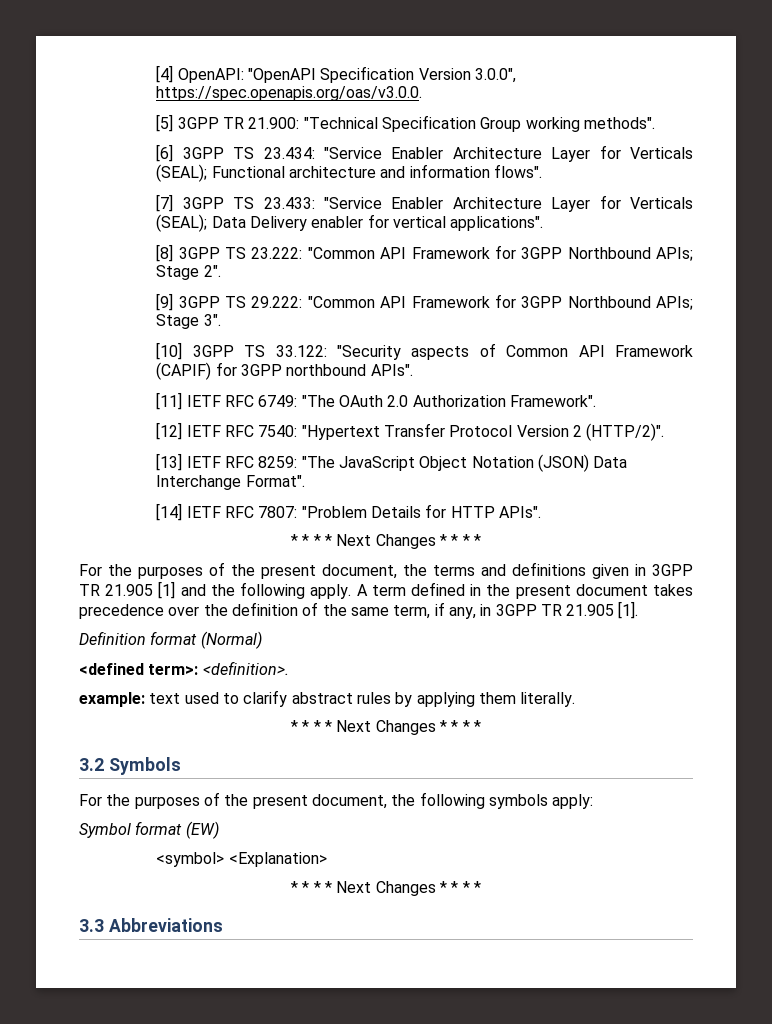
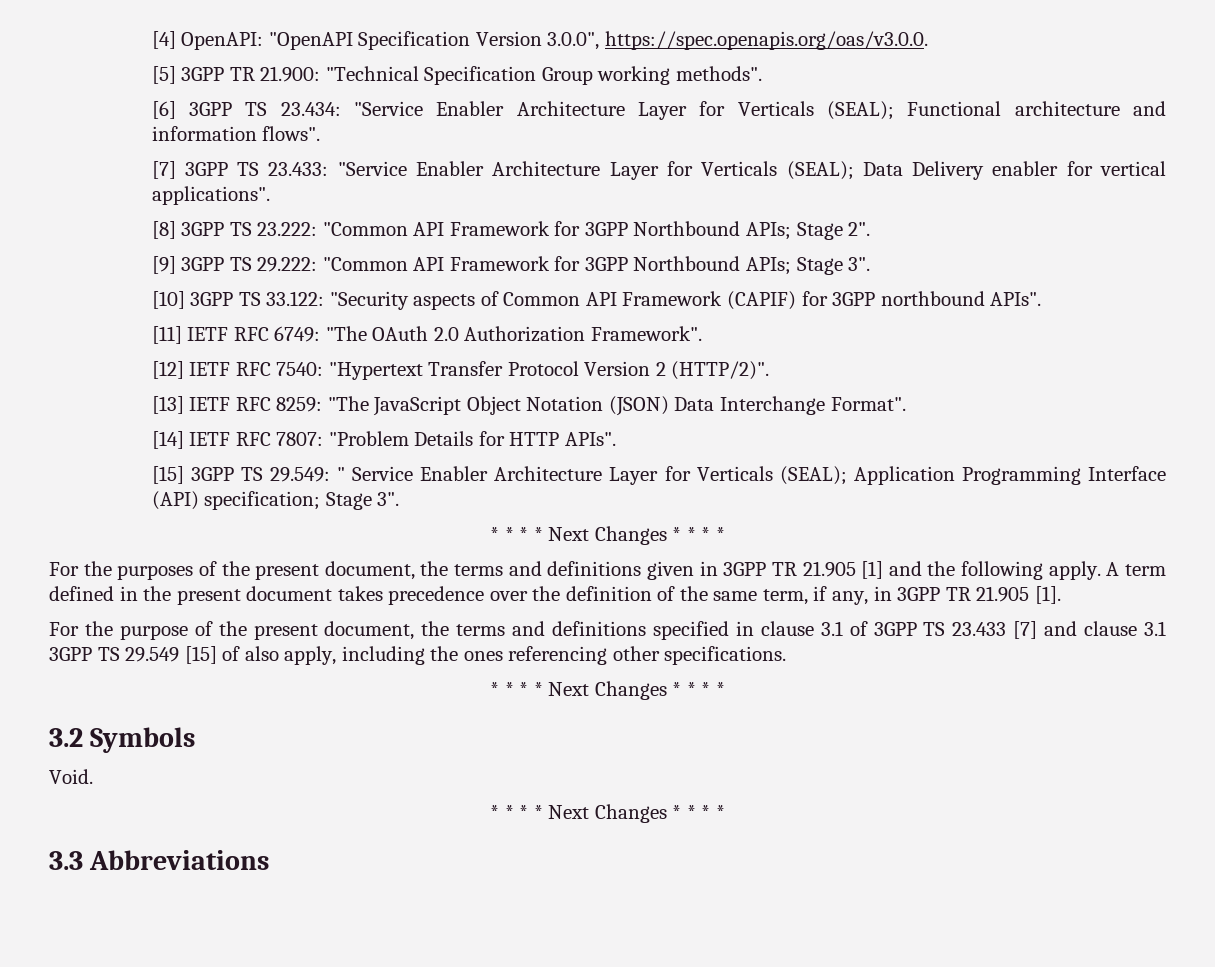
+ [15] 3GPP TS 29.549: " Service Enabler Architecture Layer for Verticals (SEAL); Application Programming Interface (API) specification; Stage 3".
- Definition format (Normal)
- <defined term>: <definition>.
- example: text used to clarify abstract rules by applying them literally.
+ For the purpose of the present document, the terms and definitions specified in clause 3.1 of 3GPP TS 23.433 [7] and clause 3.1 3GPP TS 29.549 [15] of also apply, including the ones referencing other specifications.
- For the purposes of the present document, the following symbols apply:
- Symbol format (EW)
- <symbol> <Explanation>
+ Void.

